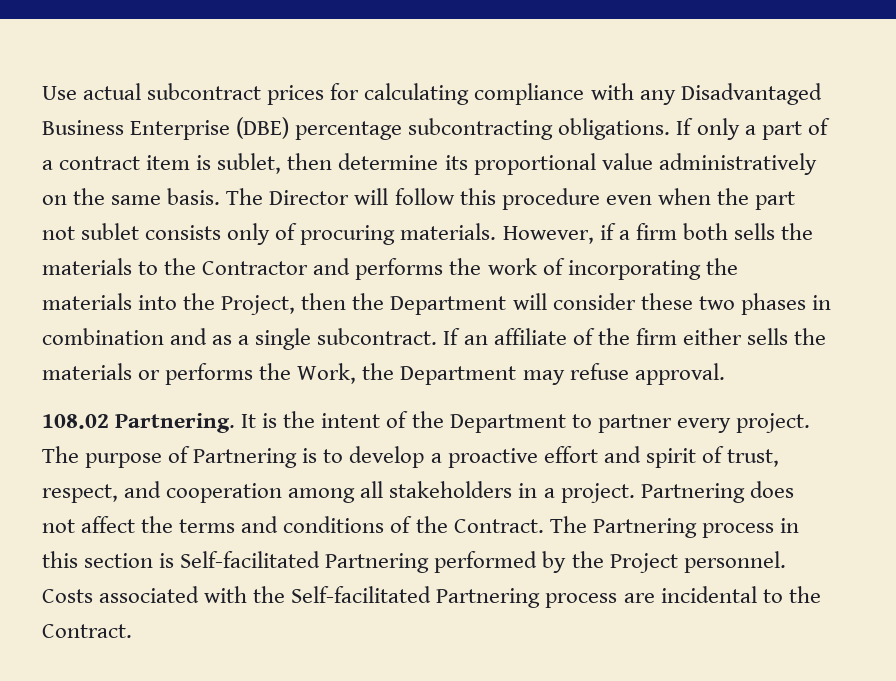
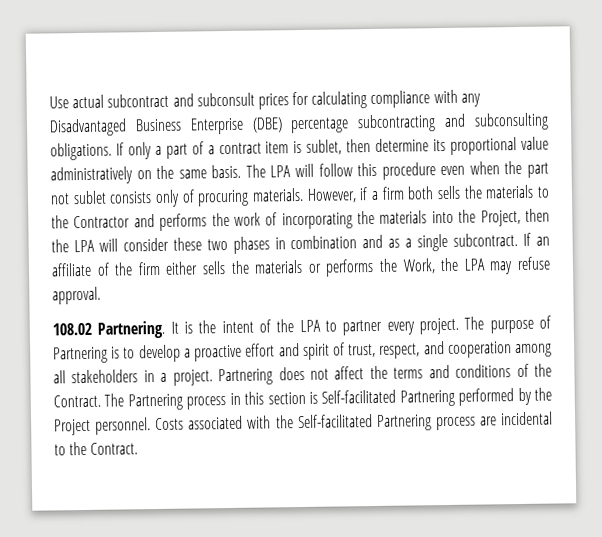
- Use actual subcontract prices for calculating compliance with any Disadvantaged Business Enterprise (DBE) percentage subcontracting obligations.
+ Use actual subcontract and subconsult prices for calculating compliance with any Disadvantaged Business Enterprise (DBE) percentage subcontracting and subconsulting obligations.
- The Director will follow this procedure even when the part not sublet consists only of procuring materials.
+ The LPA will follow this procedure even when the part not sublet consists only of procuring materials.
- However, if a firm both sells the materials to the Contractor and performs the work of incorporating the materials into the Project, then the Department will consider these two phases in combination and as a single subcontract.
+ However, if a firm both sells the materials to the Contractor and performs the work of incorporating the materials into the Project, then the LPA will consider these two phases in combination and as a single subcontract.
- If an affiliate of the firm either sells the materials or performs the Work, the Department may refuse approval.
+ If an affiliate of the firm either sells the materials or performs the Work, the LPA may refuse approval.
- It is the intent of the Department to partner every project.
+ It is the intent of the LPA to partner every project.

